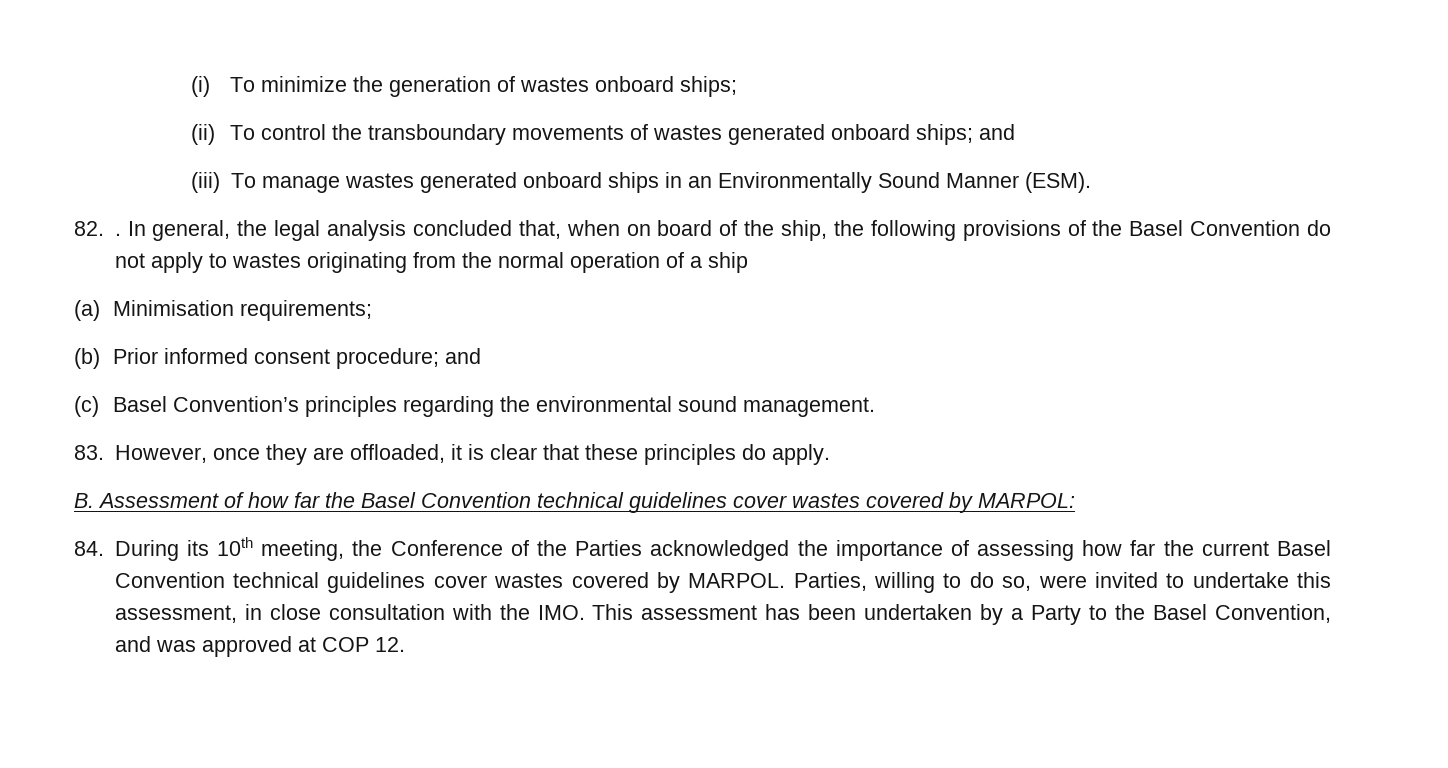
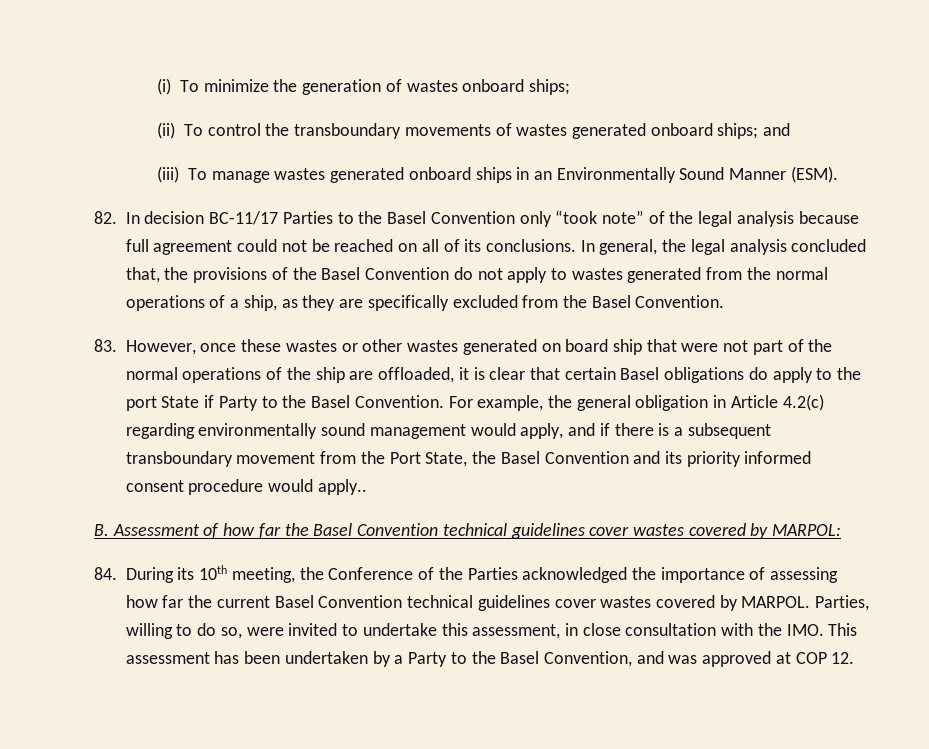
- 82. .
+ 82. In decision BC-11/17 Parties to the Basel Convention only “took note” of the legal analysis because full agreement could not be reached on all of its conclusions.
- In general, the legal analysis concluded that, when on board of the ship, the following provisions of the Basel Convention do not apply to wastes originating from the normal operation of a ship
- (a) Minimisation requirements;
- (b) Prior informed consent procedure; and
- (c) Basel Convention’s principles regarding the environmental sound management.
- 83. However, once they are offloaded, it is clear that these principles do apply.
+ In general, the legal analysis concluded that, the provisions of the Basel Convention do not apply to wastes generated from the normal operations of a ship, as they are specifically excluded from the Basel Convention.
+ 83. However, once these wastes or other wastes generated on board ship that were not part of the normal operations of the ship are offloaded, it is clear that certain Basel obligations do apply to the port State if Party to the Basel Convention. For example, the general obligation in Article 4.2(c) regarding environmentally sound management would apply, and if there is a subsequent transboundary movement from the Port State, the Basel Convention and its priority informed consent procedure would apply..

